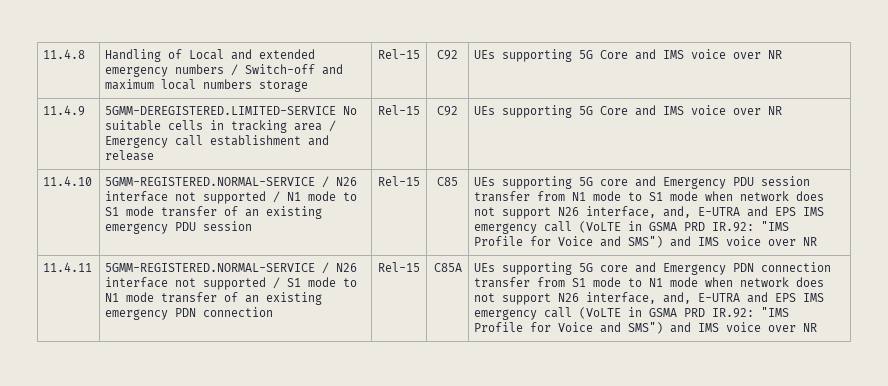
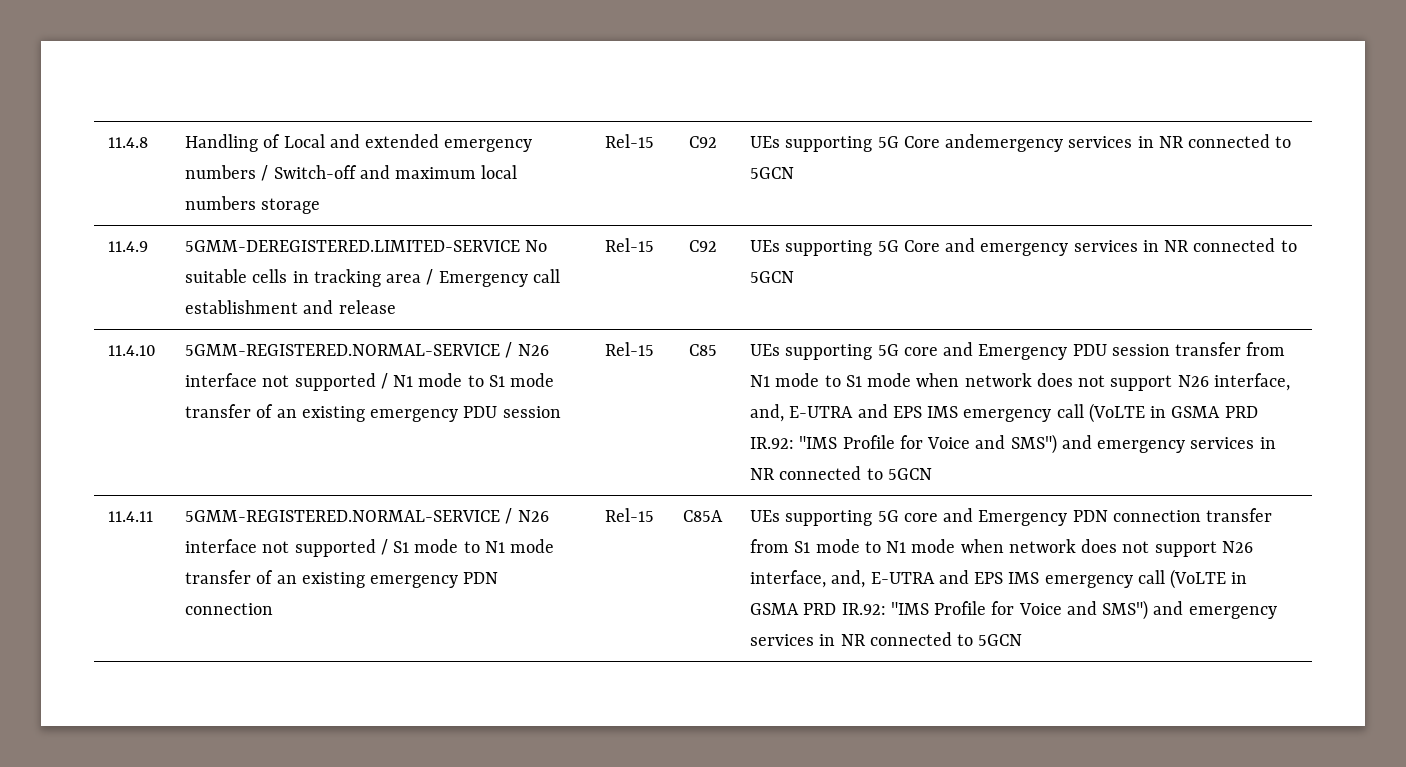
- 11.4.8 | Handling of Local and extended emergency numbers / Switch-off and maximum local numbers storage | Rel-15 | C92 | UEs supporting 5G Core and IMS voice over NR
+ 11.4.8 | Handling of Local and extended emergency numbers / Switch-off and maximum local numbers storage | Rel-15 | C92 | UEs supporting 5G Core andemergency services in NR connected to 5GCN
- 11.4.9 | 5GMM-DEREGISTERED.LIMITED-SERVICE No suitable cells in tracking area / Emergency call establishment and release | Rel-15 | C92 | UEs supporting 5G Core and IMS voice over NR
+ 11.4.9 | 5GMM-DEREGISTERED.LIMITED-SERVICE No suitable cells in tracking area / Emergency call establishment and release | Rel-15 | C92 | UEs supporting 5G Core and emergency services in NR connected to 5GCN
- UEs supporting 5G core and Emergency PDU session transfer from N1 mode to S1 mode when network does not support N26 interface, and, E-UTRA and EPS IMS emergency call (VoLTE in GSMA PRD IR.92: "IMS Profile for Voice and SMS") and IMS voice over NR
+ UEs supporting 5G core and Emergency PDU session transfer from N1 mode to S1 mode when network does not support N26 interface, and, E-UTRA and EPS IMS emergency call (VoLTE in GSMA PRD IR.92: "IMS Profile for Voice and SMS") and emergency services in NR connected to 5GCN
- UEs supporting 5G core and Emergency PDN connection transfer from S1 mode to N1 mode when network does not support N26 interface, and, E-UTRA and EPS IMS emergency call (VoLTE in GSMA PRD IR.92: "IMS Profile for Voice and SMS") and IMS voice over NR
+ UEs supporting 5G core and Emergency PDN connection transfer from S1 mode to N1 mode when network does not support N26 interface, and, E-UTRA and EPS IMS emergency call (VoLTE in GSMA PRD IR.92: "IMS Profile for Voice and SMS") and emergency services in NR connected to 5GCN

